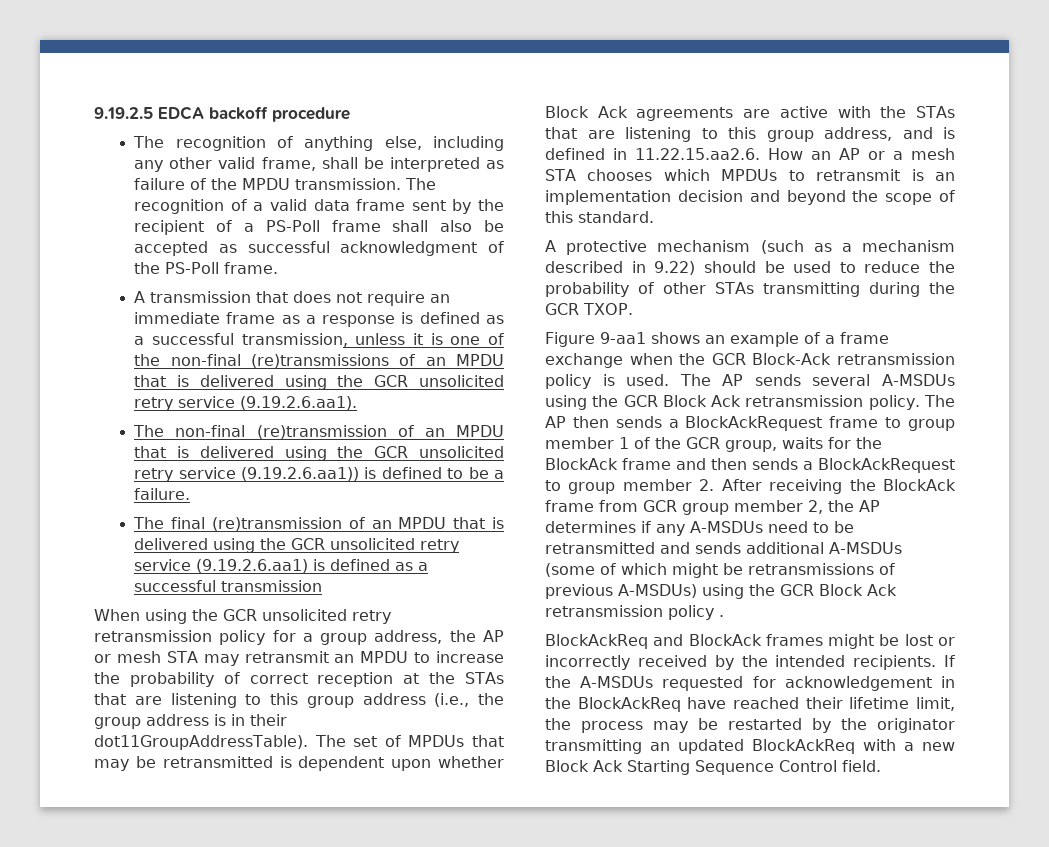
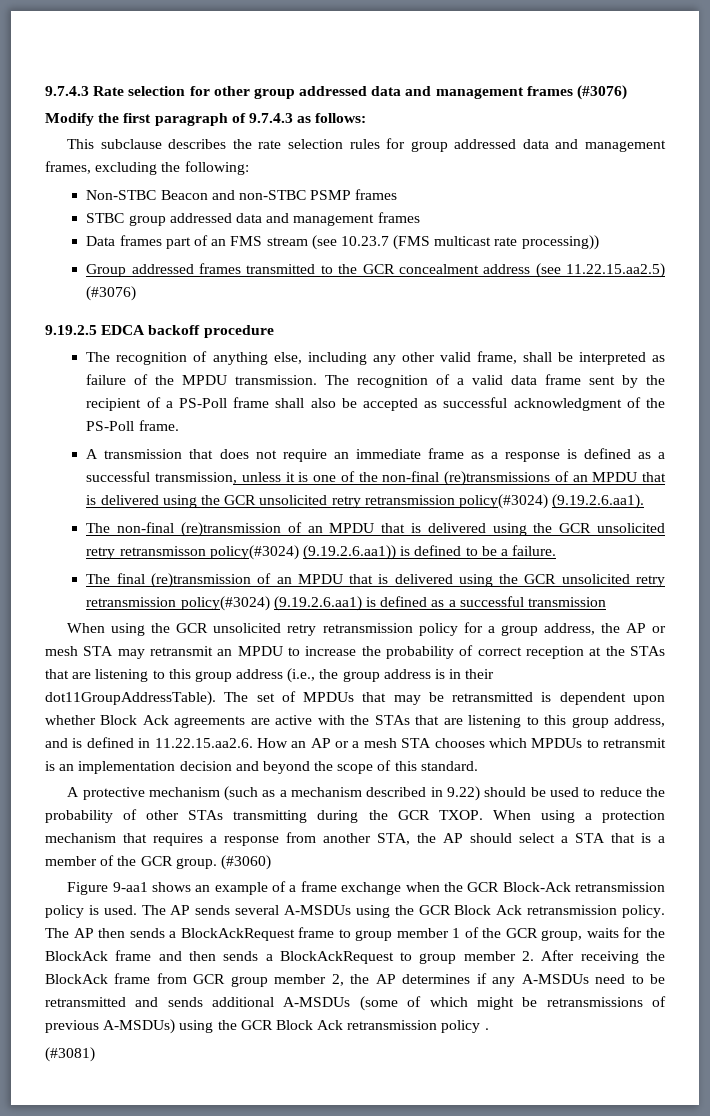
+ 9.7.4.3 Rate selection for other group addressed data and management frames (#3076)
+ Modify the first paragraph of 9.7.4.3 as follows:
+ This subclause describes the rate selection rules for group addressed data and management frames, excluding the following:
+ Non-STBC Beacon and non-STBC PSMP frames
+ STBC group addressed data and management frames
+ Data frames part of an FMS stream (see 10.23.7 (FMS multicast rate processing))
+ Group addressed frames transmitted to the GCR concealment address (see 11.22.15.aa2.5) (#3076)
- A transmission that does not require an immediate frame as a response is defined as a successful transmission, unless it is one of the non-final (re)transmissions of an MPDU that is delivered using the GCR unsolicited retry service (9.19.2.6.aa1).
+ A transmission that does not require an immediate frame as a response is defined as a successful transmission, unless it is one of the non-final (re)transmissions of an MPDU that is delivered using the GCR unsolicited retry retransmission policy(#3024) (9.19.2.6.aa1).
- The non-final (re)transmission of an MPDU that is delivered using the GCR unsolicited retry service (9.19.2.6.aa1)) is defined to be a failure.
+ The non-final (re)transmission of an MPDU that is delivered using the GCR unsolicited retry retransmisson policy(#3024) (9.19.2.6.aa1)) is defined to be a failure.
- The final (re)transmission of an MPDU that is delivered using the GCR unsolicited retry service (9.19.2.6.aa1) is defined as a successful transmission
+ The final (re)transmission of an MPDU that is delivered using the GCR unsolicited retry retransmission policy(#3024) (9.19.2.6.aa1) is defined as a successful transmission
+ When using a protection mechanism that requires a response from another STA, the AP should select a STA that is a member of the GCR group. (#3060)
- BlockAckReq and BlockAck frames might be lost or incorrectly received by the intended recipients. If the A-MSDUs requested for acknowledgement in the BlockAckReq have reached their lifetime limit, the process may be restarted by the originator transmitting an updated BlockAckReq with a new Block Ack Starting Sequence Control field.
+ (#3081)

